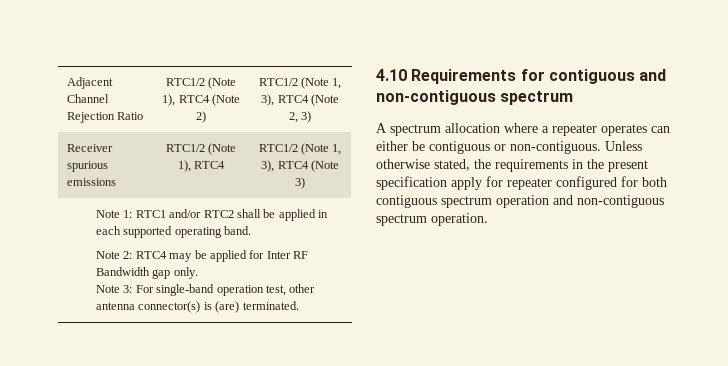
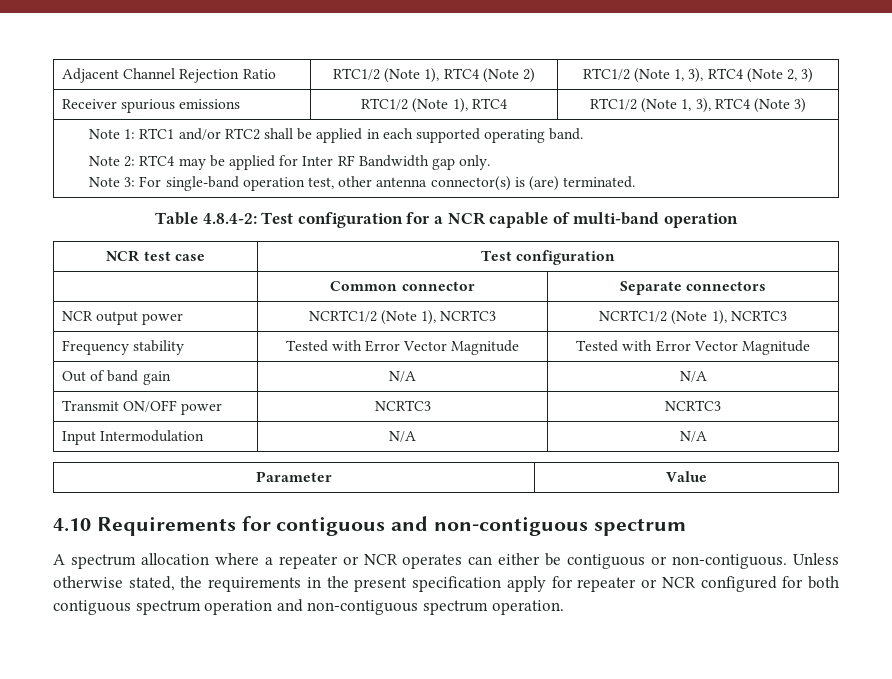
+ Table 4.8.4-2: Test configuration for a NCR capable of multi-band operation
+ NCR test case | Test configuration
+ | Common connector | Separate connectors
+ NCR output power | NCRTC1/2 (Note 1), NCRTC3 | NCRTC1/2 (Note 1), NCRTC3
+ Frequency stability | Tested with Error Vector Magnitude | Tested with Error Vector Magnitude
+ Out of band gain | N/A | N/A
+ Transmit ON/OFF power | NCRTC3 | NCRTC3
+ Input Intermodulation | N/A | N/A
+ Parameter | Value
- A spectrum allocation where a repeater operates can either be contiguous or non-contiguous.
+ A spectrum allocation where a repeater or NCR operates can either be contiguous or non-contiguous.
- Unless otherwise stated, the requirements in the present specification apply for repeater configured for both contiguous spectrum operation and non-contiguous spectrum operation.
+ Unless otherwise stated, the requirements in the present specification apply for repeater or NCR configured for both contiguous spectrum operation and non-contiguous spectrum operation.

